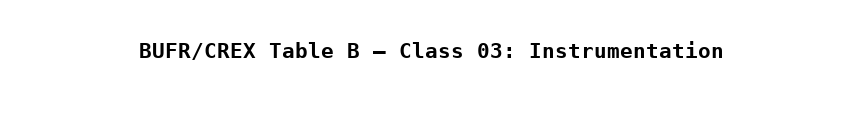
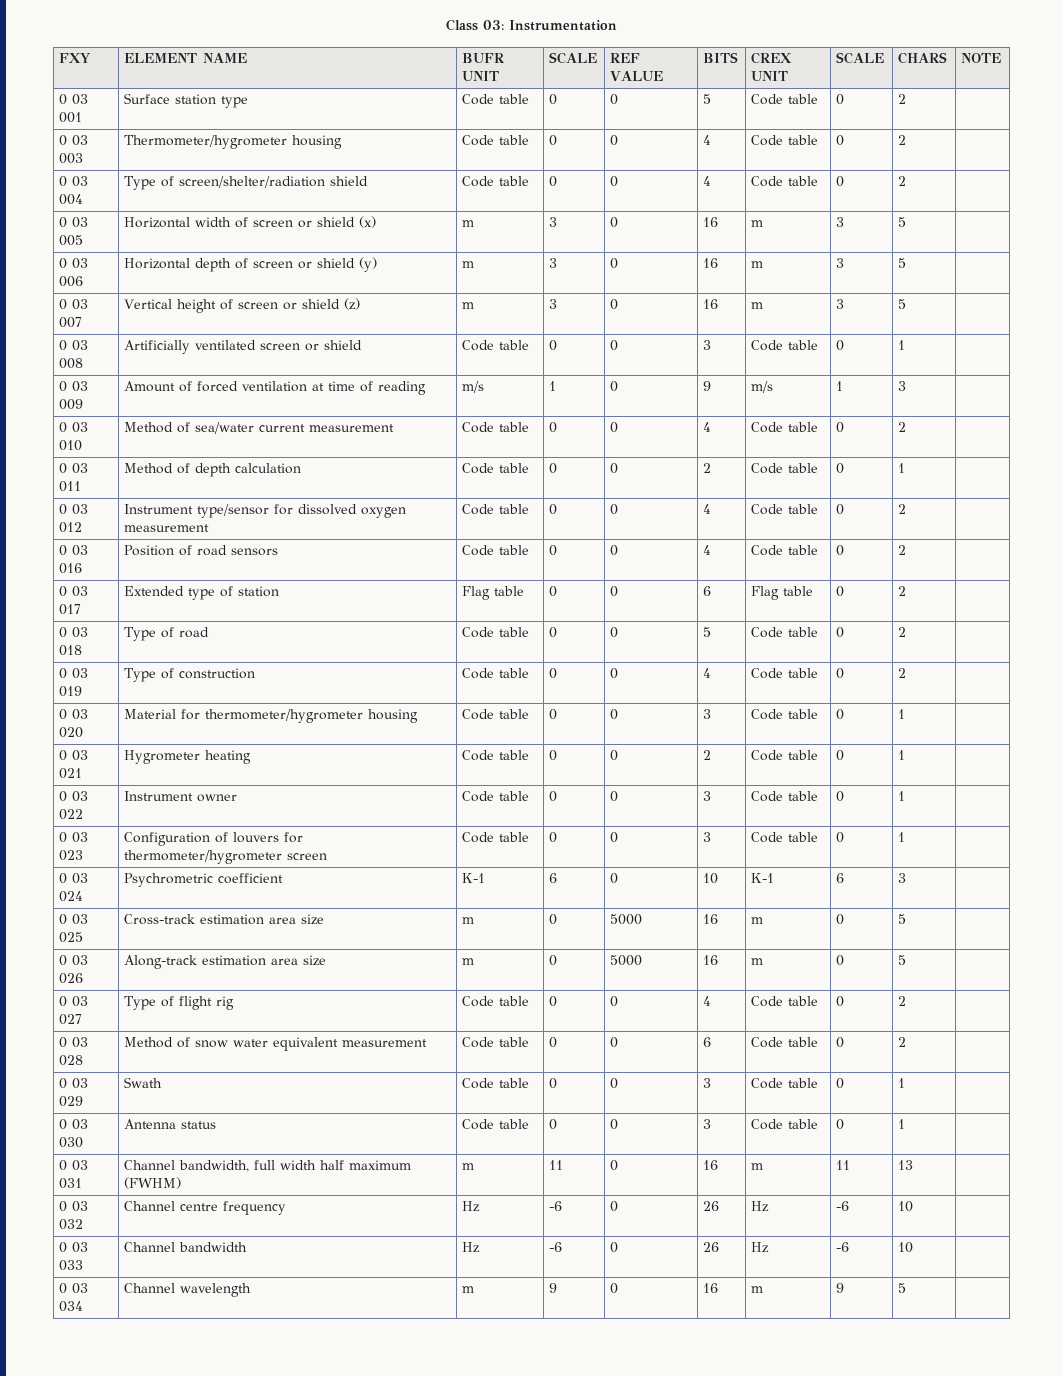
- BUFR/CREX Table B — Class 03: Instrumentation
+ Class 03: Instrumentation
+ FXY | ELEMENT NAME | BUFR UNIT | SCALE | REF VALUE | BITS | CREX UNIT | SCALE | CHARS | NOTE
+ 0 03 001 | Surface station type | Code table | 0 | 0 | 5 | Code table | 0 | 2 |
+ 0 03 003 | Thermometer/hygrometer housing | Code table | 0 | 0 | 4 | Code table | 0 | 2 |
+ 0 03 004 | Type of screen/shelter/radiation shield | Code table | 0 | 0 | 4 | Code table | 0 | 2 |
+ 0 03 005 | Horizontal width of screen or shield (x) | m | 3 | 0 | 16 | m | 3 | 5 |
+ 0 03 006 | Horizontal depth of screen or shield (y) | m | 3 | 0 | 16 | m | 3 | 5 |
+ 0 03 007 | Vertical height of screen or shield (z) | m | 3 | 0 | 16 | m | 3 | 5 |
+ 0 03 008 | Artificially ventilated screen or shield | Code table | 0 | 0 | 3 | Code table | 0 | 1 |
+ 0 03 009 | Amount of forced ventilation at time of reading | m/s | 1 | 0 | 9 | m/s | 1 | 3 |
+ 0 03 010 | Method of sea/water current measurement | Code table | 0 | 0 | 4 | Code table | 0 | 2 |
+ 0 03 011 | Method of depth calculation | Code table | 0 | 0 | 2 | Code table | 0 | 1 |
+ 0 03 012 | Instrument type/sensor for dissolved oxygen measurement | Code table | 0 | 0 | 4 | Code table | 0 | 2 |
+ 0 03 016 | Position of road sensors | Code table | 0 | 0 | 4 | Code table | 0 | 2 |
+ 0 03 017 | Extended type of station | Flag table | 0 | 0 | 6 | Flag table | 0 | 2 |
+ 0 03 018 | Type of road | Code table | 0 | 0 | 5 | Code table | 0 | 2 |
+ 0 03 019 | Type of construction | Code table | 0 | 0 | 4 | Code table | 0 | 2 |
+ 0 03 020 | Material for thermometer/hygrometer housing | Code table | 0 | 0 | 3 | Code table | 0 | 1 |
+ 0 03 021 | Hygrometer heating | Code table | 0 | 0 | 2 | Code table | 0 | 1 |
+ 0 03 022 | Instrument owner | Code table | 0 | 0 | 3 | Code table | 0 | 1 |
+ 0 03 023 | Configuration of louvers for thermometer/hygrometer screen | Code table | 0 | 0 | 3 | Code table | 0 | 1 |
+ 0 03 024 | Psychrometric coefficient | K-1 | 6 | 0 | 10 | K-1 | 6 | 3 |
+ 0 03 025 | Cross-track estimation area size | m | 0 | 5000 | 16 | m | 0 | 5 |
+ 0 03 026 | Along-track estimation area size | m | 0 | 5000 | 16 | m | 0 | 5 |
+ 0 03 027 | Type of flight rig | Code table | 0 | 0 | 4 | Code table | 0 | 2 |
+ 0 03 028 | Method of snow water equivalent measurement | Code table | 0 | 0 | 6 | Code table | 0 | 2 |
+ 0 03 029 | Swath | Code table | 0 | 0 | 3 | Code table | 0 | 1 |
+ 0 03 030 | Antenna status | Code table | 0 | 0 | 3 | Code table | 0 | 1 |
+ 0 03 031 | Channel bandwidth, full width half maximum (FWHM) | m | 11 | 0 | 16 | m | 11 | 13 |
+ 0 03 032 | Channel centre frequency | Hz | -6 | 0 | 26 | Hz | -6 | 10 |
+ 0 03 033 | Channel bandwidth | Hz | -6 | 0 | 26 | Hz | -6 | 10 |
+ 0 03 034 | Channel wavelength | m | 9 | 0 | 16 | m | 9 | 5 |

